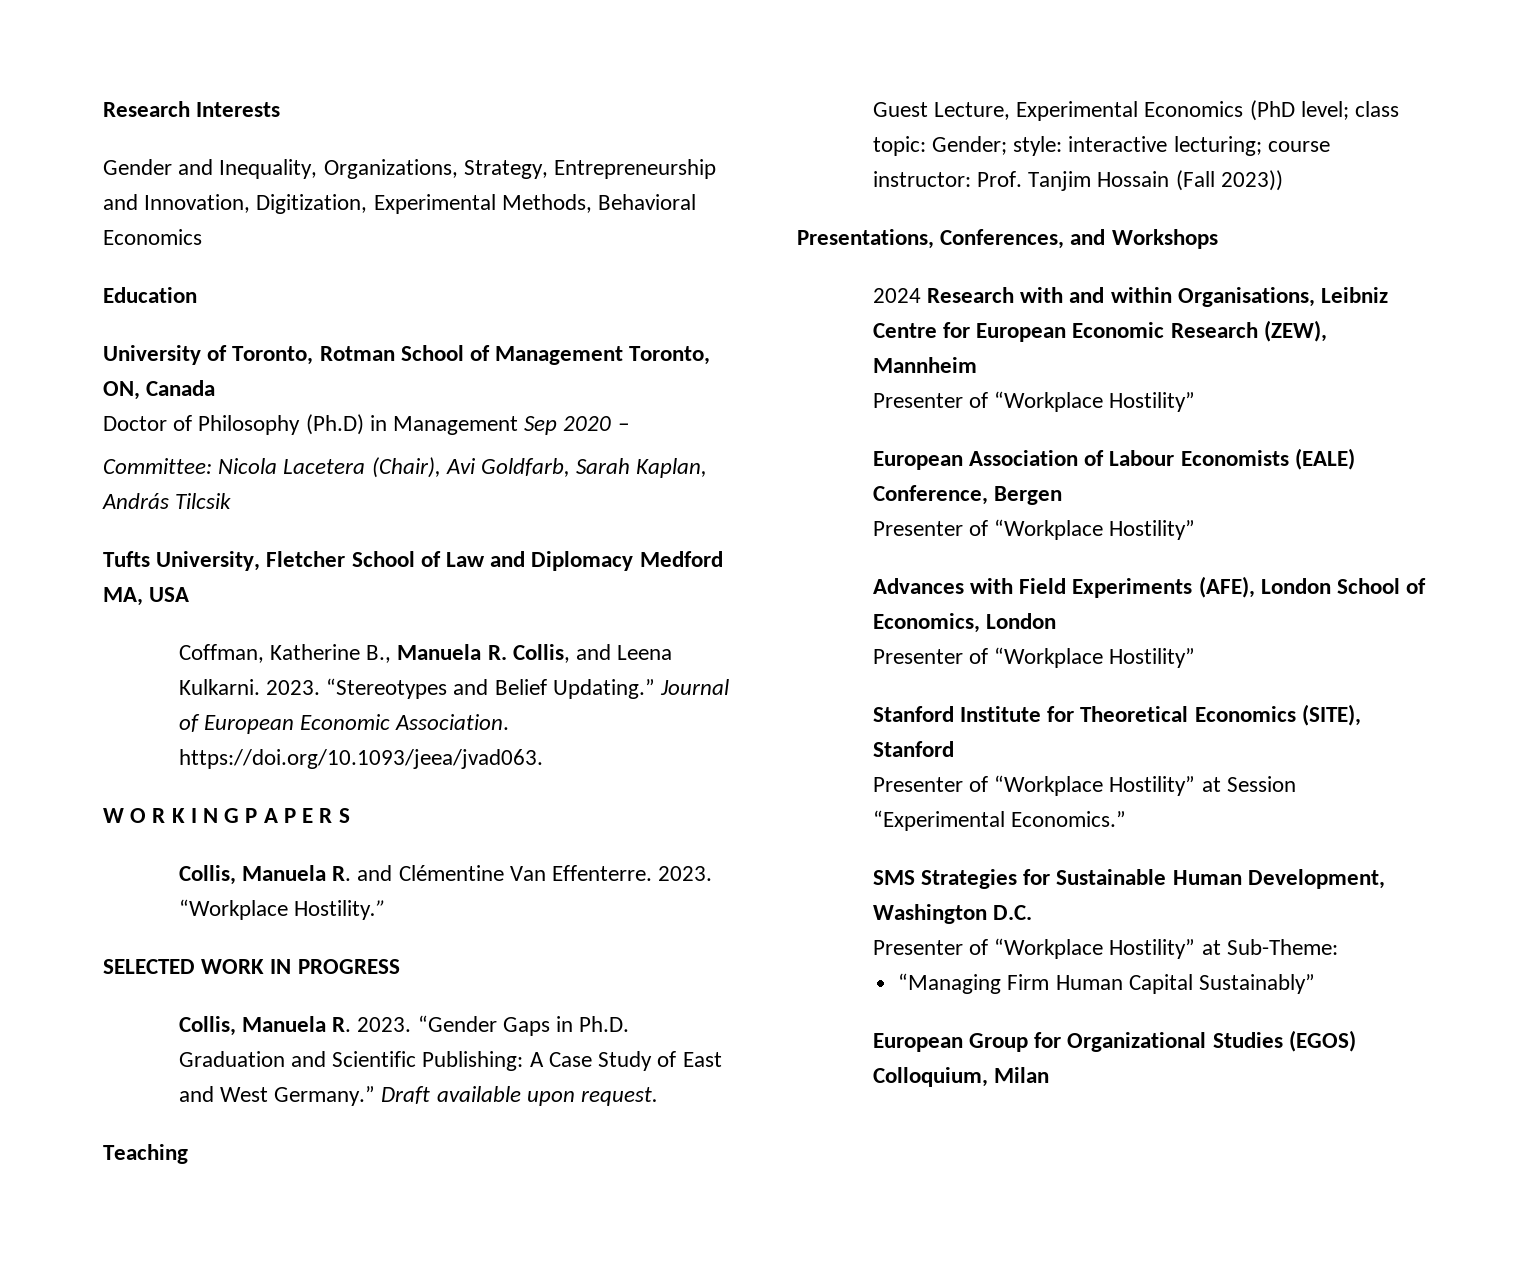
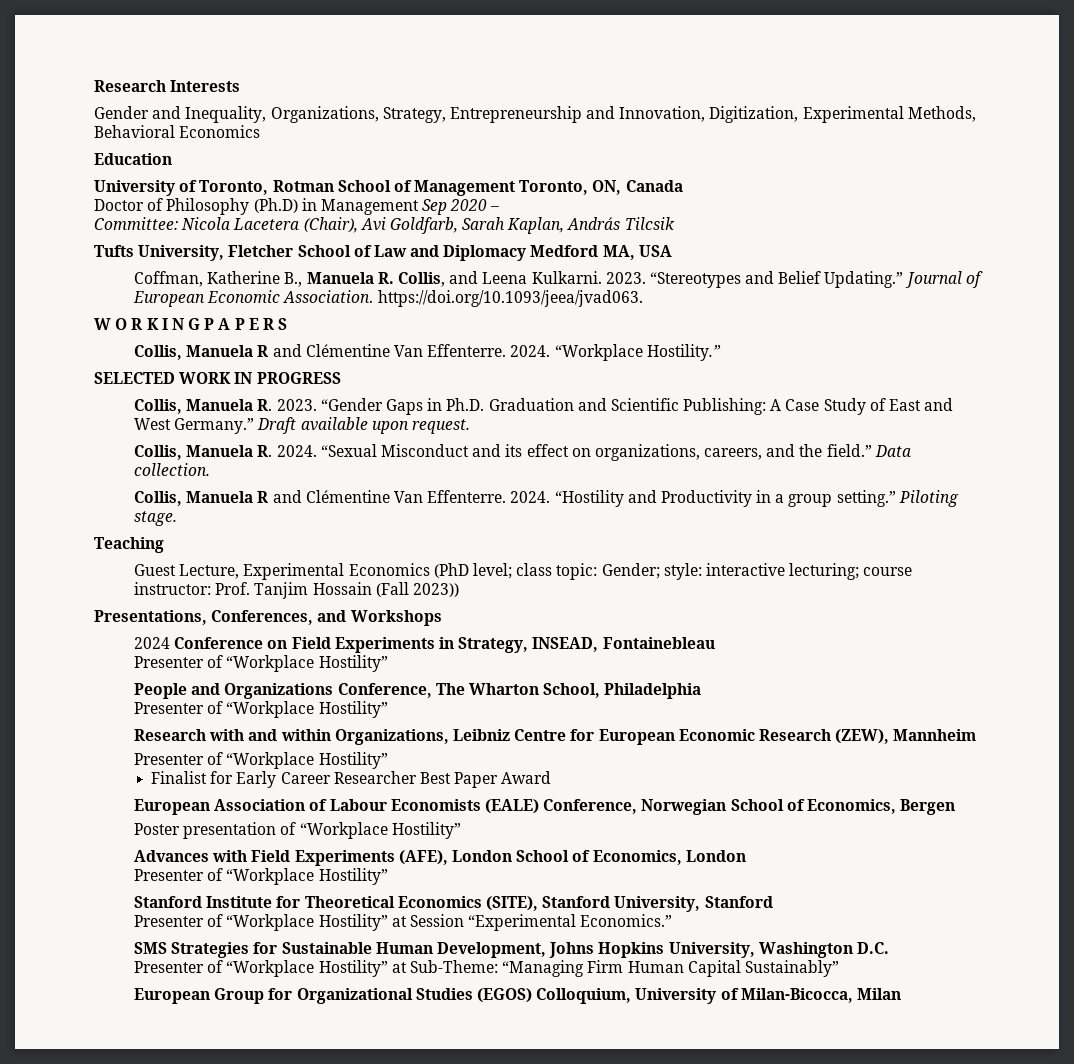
  W O R K I N G P A P E R S
- Collis, Manuela R. and Clémentine Van Effenterre. 2023.
+ Collis, Manuela R and Clémentine Van Effenterre. 2024.
+ Collis, Manuela R. 2024. “Sexual Misconduct and its effect on organizations, careers, and the field.” Data collection.
+ Collis, Manuela R and Clémentine Van Effenterre. 2024. “Hostility and Productivity in a group setting.” Piloting stage.
- 2024 Research with and within Organisations, Leibniz Centre for European Economic Research (ZEW), Mannheim
+ 2024 Conference on Field Experiments in Strategy, INSEAD, Fontainebleau
+ Presenter of “Workplace Hostility”
+ People and Organizations Conference, The Wharton School, Philadelphia
+ Presenter of “Workplace Hostility”
+ Research with and within Organizations, Leibniz Centre for European Economic Research (ZEW), Mannheim
+ Finalist for Early Career Researcher Best Paper Award
- European Association of Labour Economists (EALE) Conference, Bergen
- Presenter of “Workplace Hostility”
+ European Association of Labour Economists (EALE) Conference, Norwegian School of Economics, Bergen
+ Poster presentation of “Workplace Hostility”
- Stanford Institute for Theoretical Economics (SITE), Stanford
+ Stanford Institute for Theoretical Economics (SITE), Stanford University, Stanford
- SMS Strategies for Sustainable Human Development, Washington D.C.
+ SMS Strategies for Sustainable Human Development, Johns Hopkins University, Washington D.C.
- Presenter of “Workplace Hostility” at Sub-Theme:
- “Managing Firm Human Capital Sustainably”
+ Presenter of “Workplace Hostility” at Sub-Theme: “Managing Firm Human Capital Sustainably”
- European Group for Organizational Studies (EGOS) Colloquium, Milan
+ European Group for Organizational Studies (EGOS) Colloquium, University of Milan-Bicocca, Milan

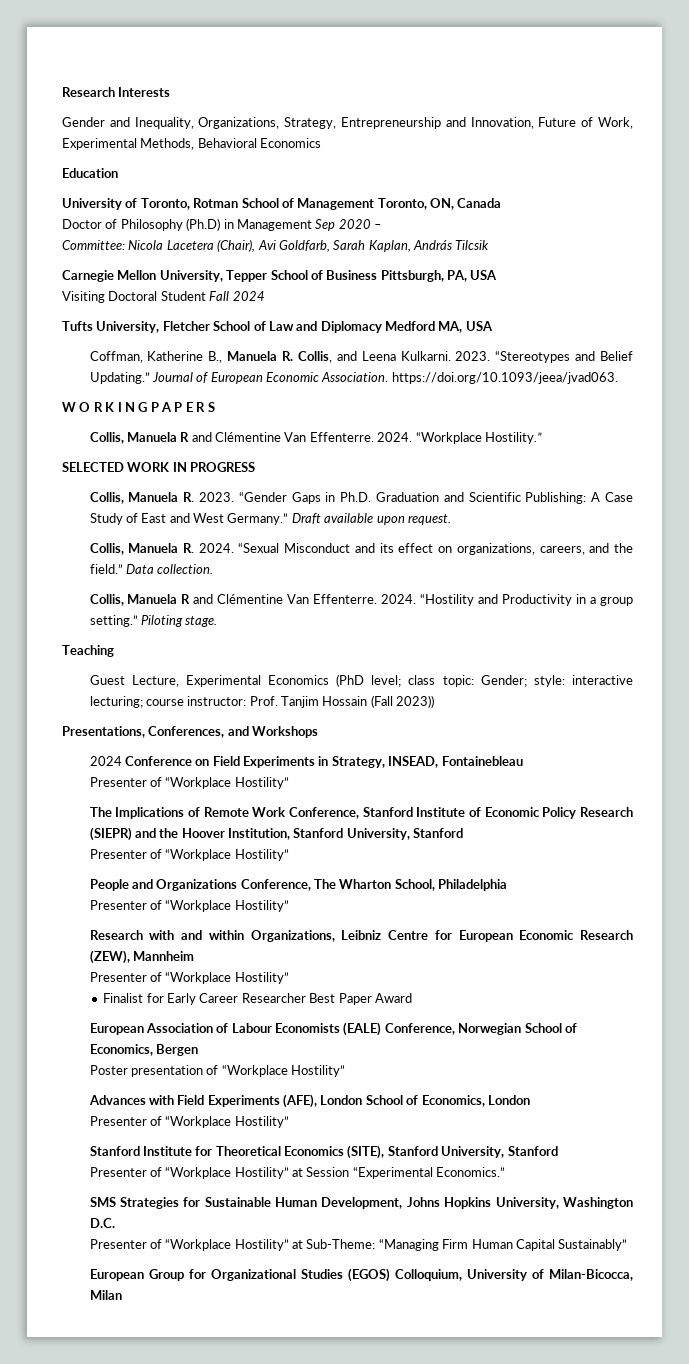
- Gender and Inequality, Organizations, Strategy, Entrepreneurship and Innovation, Digitization, Experimental Methods, Behavioral Economics
+ Gender and Inequality, Organizations, Strategy, Entrepreneurship and Innovation, Future of Work, Experimental Methods, Behavioral Economics
+ Carnegie Mellon University, Tepper School of Business Pittsburgh, PA, USA
+ Visiting Doctoral Student Fall 2024
+ The Implications of Remote Work Conference, Stanford Institute of Economic Policy Research (SIEPR) and the Hoover Institution, Stanford University, Stanford
+ Presenter of “Workplace Hostility”

